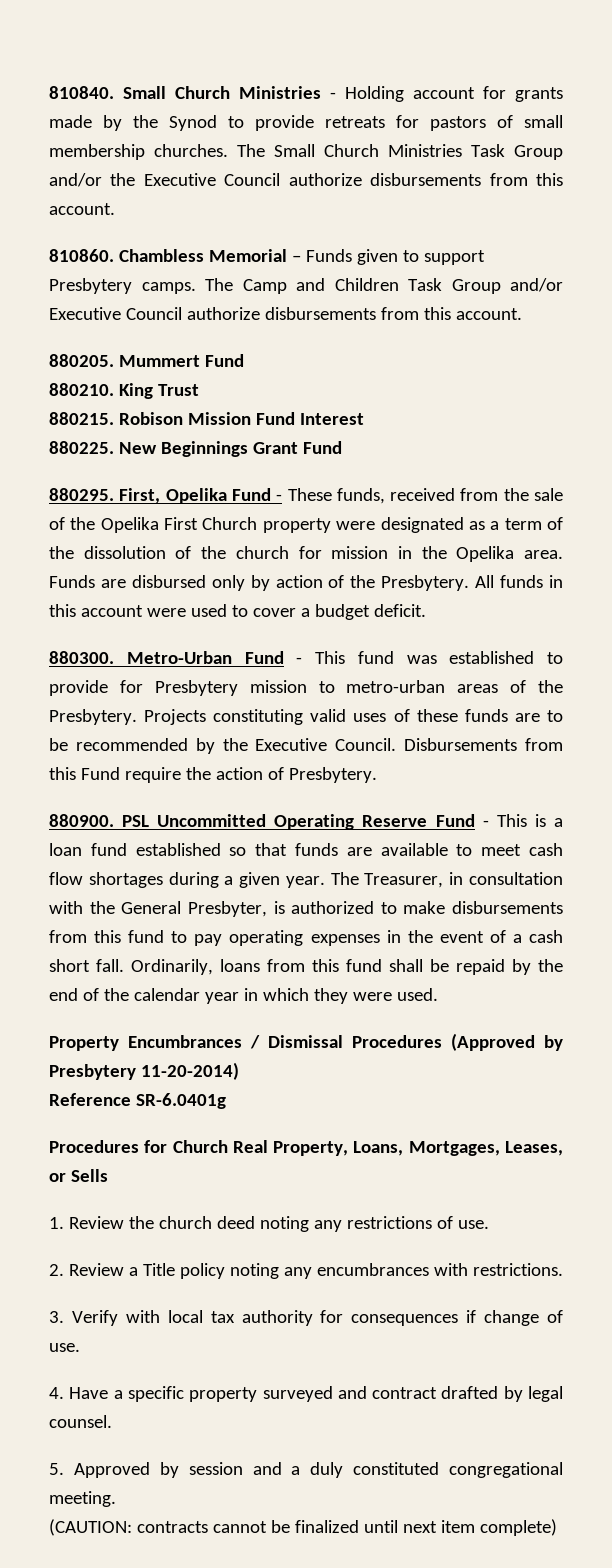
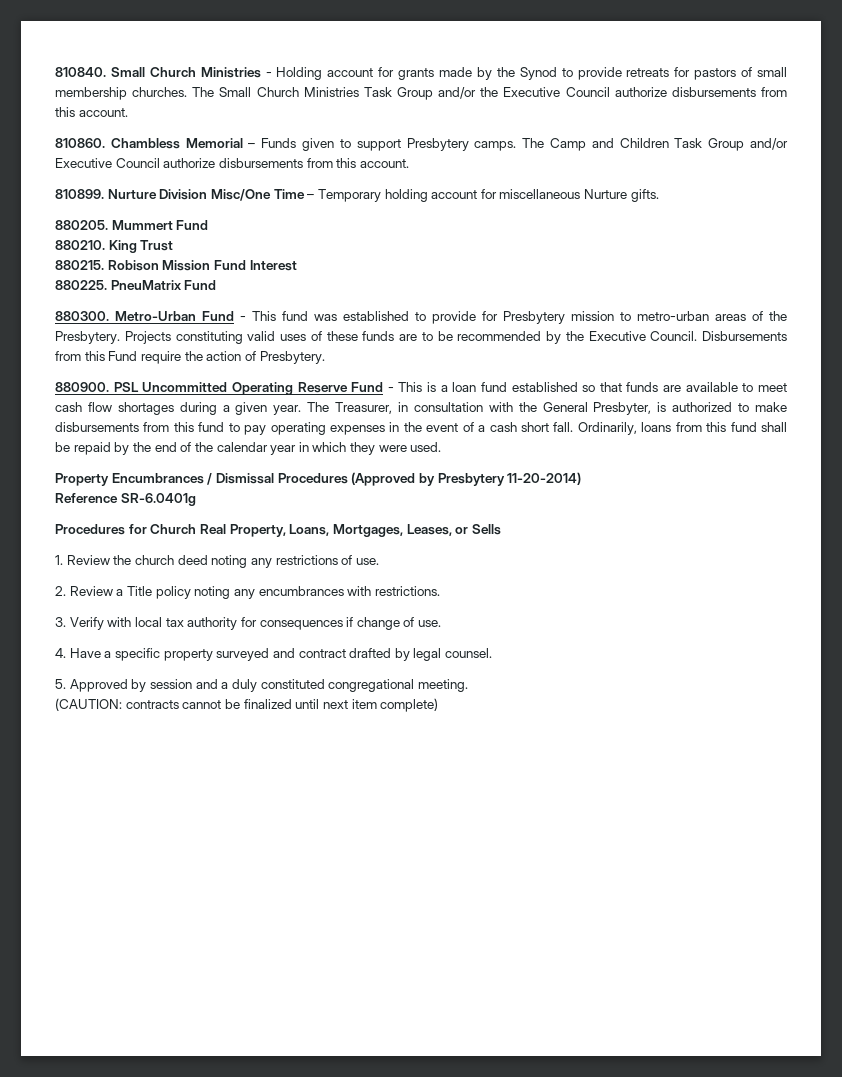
+ 810899. Nurture Division Misc/One Time – Temporary holding account for miscellaneous Nurture gifts.
- New Beginnings Grant Fund
- 880295. First, Opelika Fund - These funds, received from the sale of the Opelika First Church property were designated as a term of the dissolution of the church for mission in the Opelika area. Funds are disbursed only by action of the Presbytery. All funds in this account were used to cover a budget deficit.
+ PneuMatrix Fund

